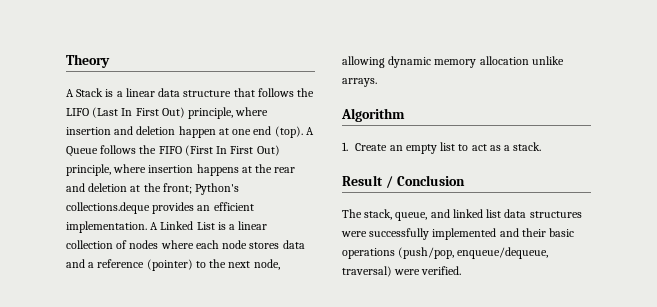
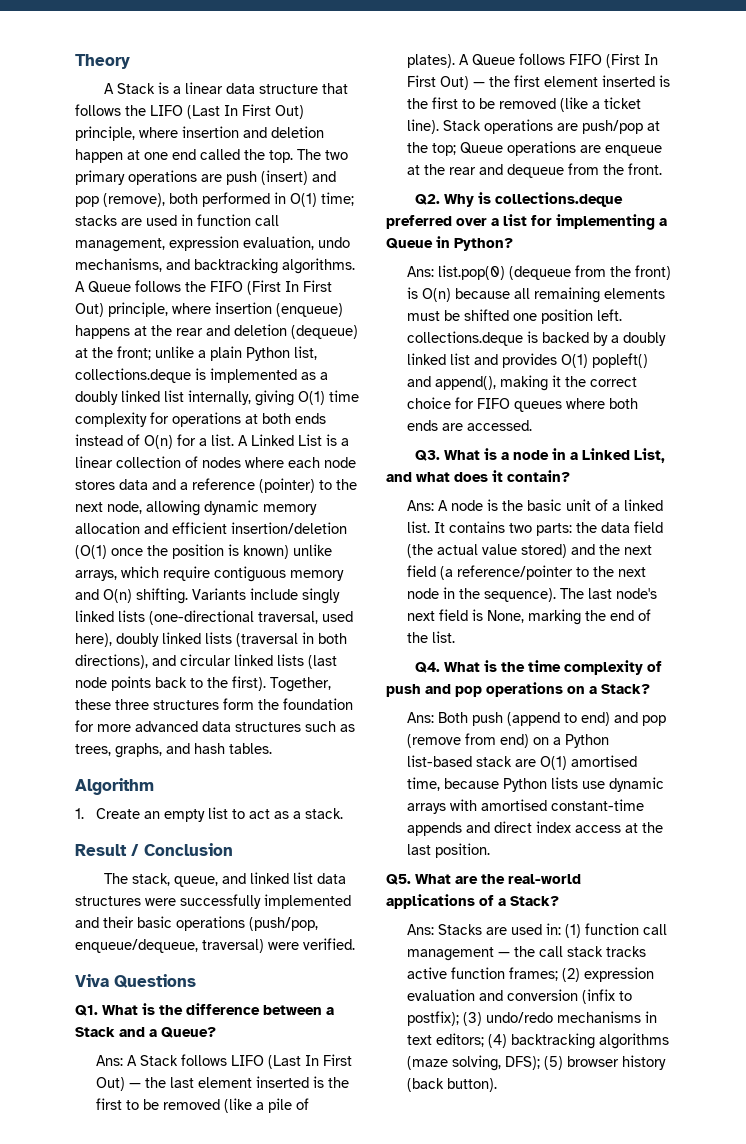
- A Stack is a linear data structure that follows the LIFO (Last In First Out) principle, where insertion and deletion happen at one end (top).
+ A Stack is a linear data structure that follows the LIFO (Last In First Out) principle, where insertion and deletion happen at one end called the top. The two primary operations are push (insert) and pop (remove), both performed in O(1) time; stacks are used in function call management, expression evaluation, undo mechanisms, and backtracking algorithms.
- A Queue follows the FIFO (First In First Out) principle, where insertion happens at the rear and deletion at the front; Python's collections.deque provides an efficient implementation.
+ A Queue follows the FIFO (First In First Out) principle, where insertion (enqueue) happens at the rear and deletion (dequeue) at the front; unlike a plain Python list, collections.deque is implemented as a doubly linked list internally, giving O(1) time complexity for operations at both ends instead of O(n) for a list.
- A Linked List is a linear collection of nodes where each node stores data and a reference (pointer) to the next node, allowing dynamic memory allocation unlike arrays.
+ A Linked List is a linear collection of nodes where each node stores data and a reference (pointer) to the next node, allowing dynamic memory allocation and efficient insertion/deletion (O(1) once the position is known) unlike arrays, which require contiguous memory and O(n) shifting. Variants include singly linked lists (one-directional traversal, used here), doubly linked lists (traversal in both directions), and circular linked lists (last node points back to the first). Together, these three structures form the foundation for more advanced data structures such as trees, graphs, and hash tables.
+ Viva Questions
+ Q1. What is the difference between a Stack and a Queue?
+ Ans: A Stack follows LIFO (Last In First Out) — the last element inserted is the first to be removed (like a pile of plates). A Queue follows FIFO (First In First Out) — the first element inserted is the first to be removed (like a ticket line). Stack operations are push/pop at the top; Queue operations are enqueue at the rear and dequeue from the front.
+ Q2. Why is collections.deque preferred over a list for implementing a Queue in Python?
+ Ans: list.pop(0) (dequeue from the front) is O(n) because all remaining elements must be shifted one position left. collections.deque is backed by a doubly linked list and provides O(1) popleft() and append(), making it the correct choice for FIFO queues where both ends are accessed.
+ Q3. What is a node in a Linked List, and what does it contain?
+ Ans: A node is the basic unit of a linked list. It contains two parts: the data field (the actual value stored) and the next field (a reference/pointer to the next node in the sequence). The last node's next field is None, marking the end of the list.
+ Q4. What is the time complexity of push and pop operations on a Stack?
+ Ans: Both push (append to end) and pop (remove from end) on a Python list-based stack are O(1) amortised time, because Python lists use dynamic arrays with amortised constant-time appends and direct index access at the last position.
+ Q5. What are the real-world applications of a Stack?
+ Ans: Stacks are used in: (1) function call management — the call stack tracks active function frames; (2) expression evaluation and conversion (infix to postfix); (3) undo/redo mechanisms in text editors; (4) backtracking algorithms (maze solving, DFS); (5) browser history (back button).

